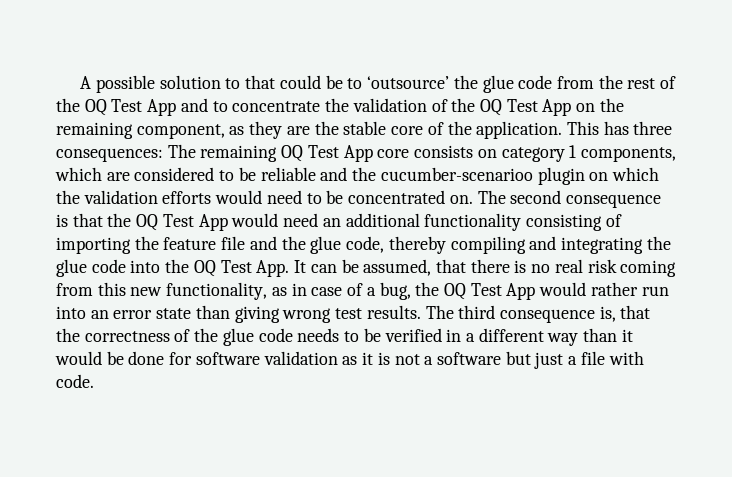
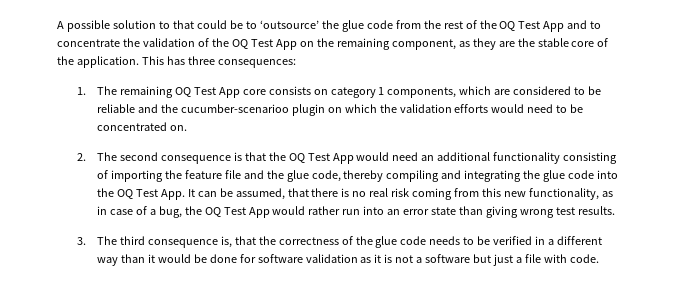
- This has three consequences: The remaining OQ Test App core consists on category 1 components, which are considered to be reliable and the cucumber-scenarioo plugin on which the validation efforts would need to be concentrated on. The second consequence is that the OQ Test App would need an additional functionality consisting of importing the feature file and the glue code, thereby compiling and integrating the glue code into the OQ Test App. It can be assumed, that there is no real risk coming from this new functionality, as in case of a bug, the OQ Test App would rather run into an error state than giving wrong test results. The third consequence is, that the correctness of the glue code needs to be verified in a different way than it would be done for software validation as it is not a software but just a file with code.
+ This has three consequences:
+ 1. The remaining OQ Test App core consists on category 1 components, which are considered to be reliable and the cucumber-scenarioo plugin on which the validation efforts would need to be concentrated on.
+ 2. The second consequence is that the OQ Test App would need an additional functionality consisting of importing the feature file and the glue code, thereby compiling and integrating the glue code into the OQ Test App. It can be assumed, that there is no real risk coming from this new functionality, as in case of a bug, the OQ Test App would rather run into an error state than giving wrong test results.
+ 3. The third consequence is, that the correctness of the glue code needs to be verified in a different way than it would be done for software validation as it is not a software but just a file with code.

